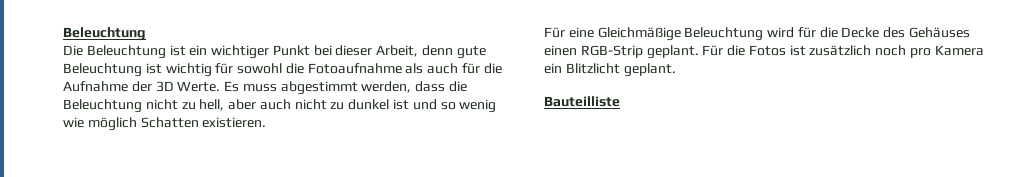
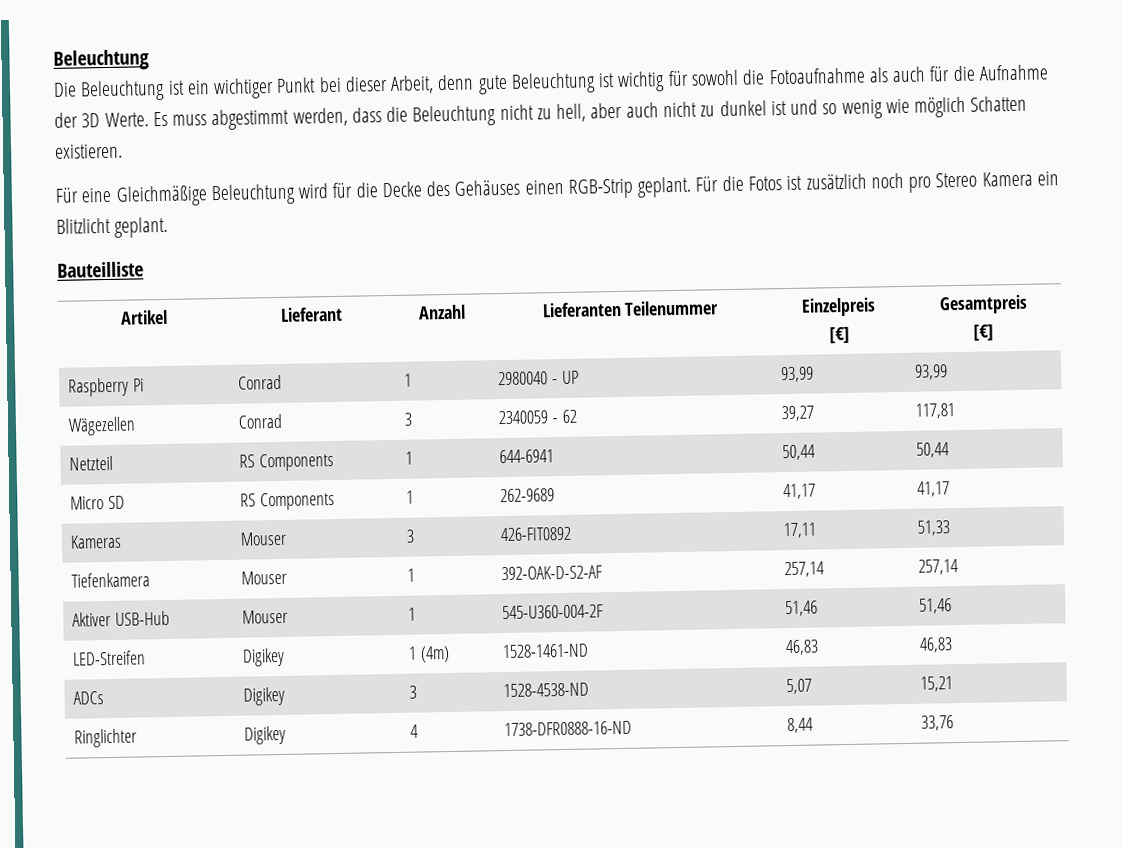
- Für die Fotos ist zusätzlich noch pro Kamera ein Blitzlicht geplant.
+ Für die Fotos ist zusätzlich noch pro Stereo Kamera ein Blitzlicht geplant.
+ Artikel | Lieferant | Anzahl | Lieferanten Teilenummer | Einzelpreis
+ [€] | Gesamtpreis
+ [€]
+ Raspberry Pi | Conrad | 1 | 2980040 - UP | 93,99 | 93,99
+ Wägezellen | Conrad | 3 | 2340059 - 62 | 39,27 | 117,81
+ Netzteil | RS Components | 1 | 644-6941 | 50,44 | 50,44
+ Micro SD | RS Components | 1 | 262-9689 | 41,17 | 41,17
+ Kameras | Mouser | 3 | 426-FIT0892 | 17,11 | 51,33
+ Tiefenkamera | Mouser | 1 | 392-OAK-D-S2-AF | 257,14 | 257,14
+ Aktiver USB-Hub | Mouser | 1 | 545-U360-004-2F | 51,46 | 51,46
+ LED-Streifen | Digikey | 1 (4m) | 1528-1461-ND | 46,83 | 46,83
+ ADCs | Digikey | 3 | 1528-4538-ND | 5,07 | 15,21
+ Ringlichter | Digikey | 4 | 1738-DFR0888-16-ND | 8,44 | 33,76

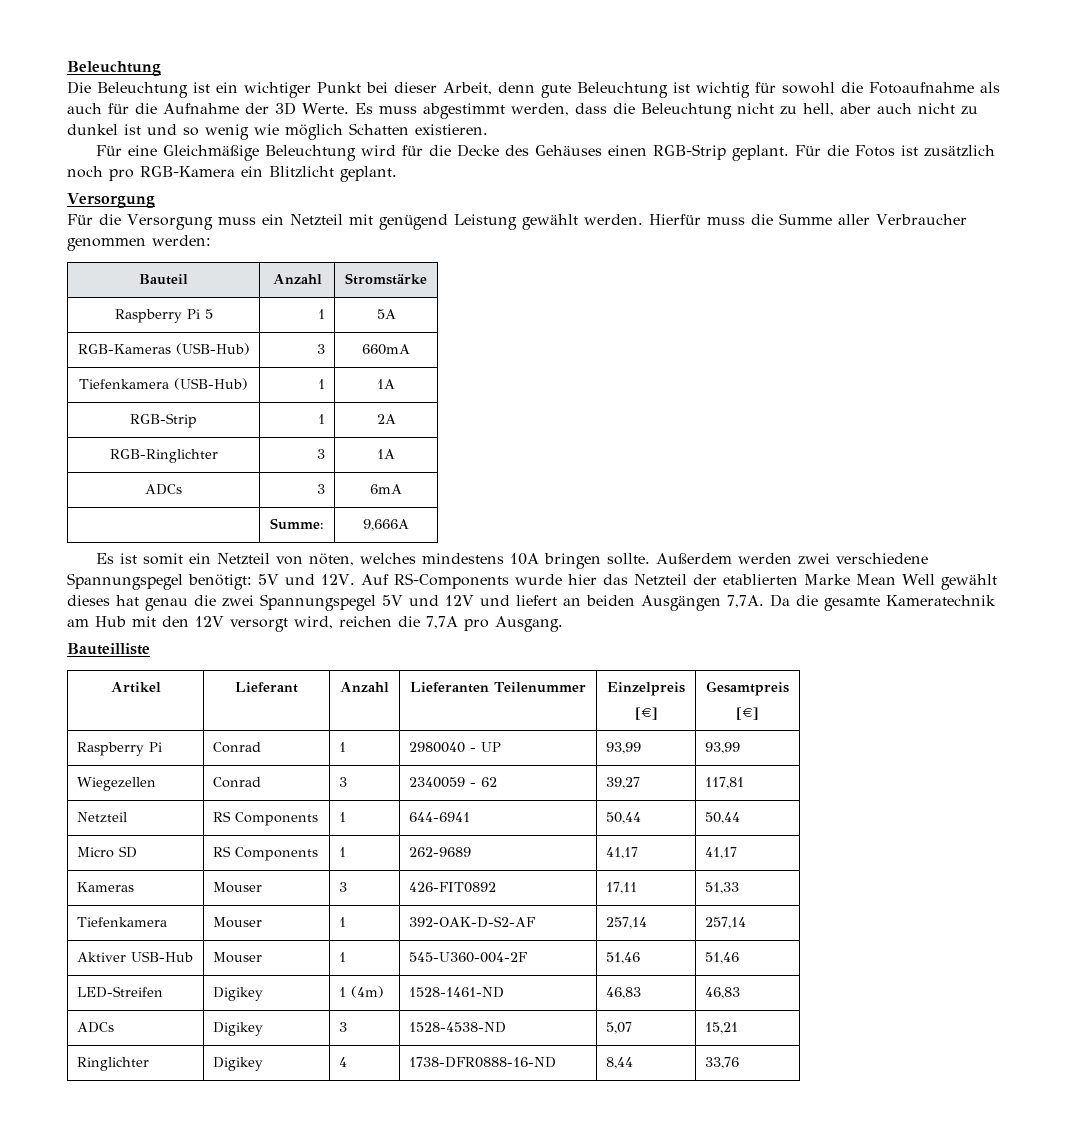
- Für die Fotos ist zusätzlich noch pro Stereo Kamera ein Blitzlicht geplant.
+ Für die Fotos ist zusätzlich noch pro RGB-Kamera ein Blitzlicht geplant.
+ Versorgung
+ Für die Versorgung muss ein Netzteil mit genügend Leistung gewählt werden. Hierfür muss die Summe aller Verbraucher genommen werden:
+ Bauteil | Anzahl | Stromstärke
+ Raspberry Pi 5 | 1 | 5A
+ RGB-Kameras (USB-Hub) | 3 | 660mA
+ Tiefenkamera (USB-Hub) | 1 | 1A
+ RGB-Strip | 1 | 2A
+ RGB-Ringlichter | 3 | 1A
+ ADCs | 3 | 6mA
+ | Summe: | 9,666A
+ Es ist somit ein Netzteil von nöten, welches mindestens 10A bringen sollte. Außerdem werden zwei verschiedene Spannungspegel benötigt: 5V und 12V. Auf RS-Components wurde hier das Netzteil der etablierten Marke Mean Well gewählt dieses hat genau die zwei Spannungspegel 5V und 12V und liefert an beiden Ausgängen 7,7A. Da die gesamte Kameratechnik am Hub mit den 12V versorgt wird, reichen die 7,7A pro Ausgang.
- Wägezellen | Conrad | 3 | 2340059 - 62 | 39,27 | 117,81
+ Wiegezellen | Conrad | 3 | 2340059 - 62 | 39,27 | 117,81

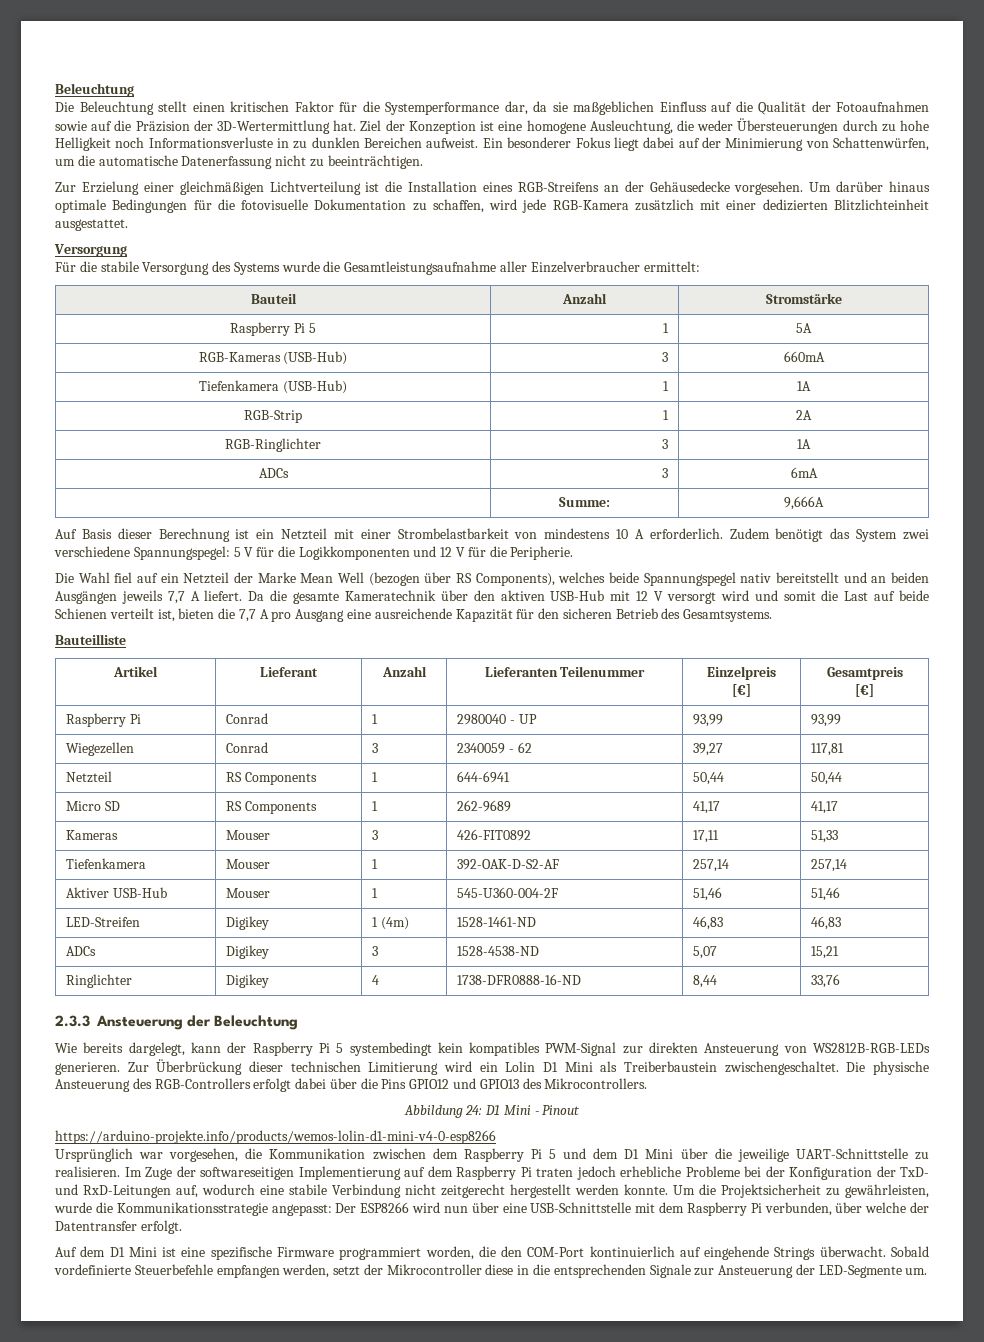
- Die Beleuchtung ist ein wichtiger Punkt bei dieser Arbeit, denn gute Beleuchtung ist wichtig für sowohl die Fotoaufnahme als auch für die Aufnahme der 3D Werte. Es muss abgestimmt werden, dass die Beleuchtung nicht zu hell, aber auch nicht zu dunkel ist und so wenig wie möglich Schatten existieren.
- Für eine Gleichmäßige Beleuchtung wird für die Decke des Gehäuses einen RGB-Strip geplant. Für die Fotos ist zusätzlich noch pro RGB-Kamera ein Blitzlicht geplant.
+ Die Beleuchtung stellt einen kritischen Faktor für die Systemperformance dar, da sie maßgeblichen Einfluss auf die Qualität der Fotoaufnahmen sowie auf die Präzision der 3D-Wertermittlung hat. Ziel der Konzeption ist eine homogene Ausleuchtung, die weder Übersteuerungen durch zu hohe Helligkeit noch Informationsverluste in zu dunklen Bereichen aufweist. Ein besonderer Fokus liegt dabei auf der Minimierung von Schattenwürfen, um die automatische Datenerfassung nicht zu beeinträchtigen.
+ Zur Erzielung einer gleichmäßigen Lichtverteilung ist die Installation eines RGB-Streifens an der Gehäusedecke vorgesehen. Um darüber hinaus optimale Bedingungen für die fotovisuelle Dokumentation zu schaffen, wird jede RGB-Kamera zusätzlich mit einer dedizierten Blitzlichteinheit ausgestattet.
  Versorgung
- Für die Versorgung muss ein Netzteil mit genügend Leistung gewählt werden. Hierfür muss die Summe aller Verbraucher genommen werden:
+ Für die stabile Versorgung des Systems wurde die Gesamtleistungsaufnahme aller Einzelverbraucher ermittelt:
- Es ist somit ein Netzteil von nöten, welches mindestens 10A bringen sollte. Außerdem werden zwei verschiedene Spannungspegel benötigt: 5V und 12V. Auf RS-Components wurde hier das Netzteil der etablierten Marke Mean Well gewählt dieses hat genau die zwei Spannungspegel 5V und 12V und liefert an beiden Ausgängen 7,7A. Da die gesamte Kameratechnik am Hub mit den 12V versorgt wird, reichen die 7,7A pro Ausgang.
+ Auf Basis dieser Berechnung ist ein Netzteil mit einer Strombelastbarkeit von mindestens 10 A erforderlich. Zudem benötigt das System zwei verschiedene Spannungspegel: 5 V für die Logikkomponenten und 12 V für die Peripherie.
+ Die Wahl fiel auf ein Netzteil der Marke Mean Well (bezogen über RS Components), welches beide Spannungspegel nativ bereitstellt und an beiden Ausgängen jeweils 7,7 A liefert. Da die gesamte Kameratechnik über den aktiven USB-Hub mit 12 V versorgt wird und somit die Last auf beide Schienen verteilt ist, bieten die 7,7 A pro Ausgang eine ausreichende Kapazität für den sicheren Betrieb des Gesamtsystems.
+ 2.3.3 Ansteuerung der Beleuchtung
+ Wie bereits dargelegt, kann der Raspberry Pi 5 systembedingt kein kompatibles PWM-Signal zur direkten Ansteuerung von WS2812B-RGB-LEDs generieren. Zur Überbrückung dieser technischen Limitierung wird ein Lolin D1 Mini als Treiberbaustein zwischengeschaltet. Die physische Ansteuerung des RGB-Controllers erfolgt dabei über die Pins GPIO12 und GPIO13 des Mikrocontrollers.
+ Abbildung 24: D1 Mini - Pinout
+ https://arduino-projekte.info/products/wemos-lolin-d1-mini-v4-0-esp8266
+ Ursprünglich war vorgesehen, die Kommunikation zwischen dem Raspberry Pi 5 und dem D1 Mini über die jeweilige UART-Schnittstelle zu realisieren. Im Zuge der softwareseitigen Implementierung auf dem Raspberry Pi traten jedoch erhebliche Probleme bei der Konfiguration der TxD- und RxD-Leitungen auf, wodurch eine stabile Verbindung nicht zeitgerecht hergestellt werden konnte. Um die Projektsicherheit zu gewährleisten, wurde die Kommunikationsstrategie angepasst: Der ESP8266 wird nun über eine USB-Schnittstelle mit dem Raspberry Pi verbunden, über welche der Datentransfer erfolgt.
+ Auf dem D1 Mini ist eine spezifische Firmware programmiert worden, die den COM-Port kontinuierlich auf eingehende Strings überwacht. Sobald vordefinierte Steuerbefehle empfangen werden, setzt der Mikrocontroller diese in die entsprechenden Signale zur Ansteuerung der LED-Segmente um.

